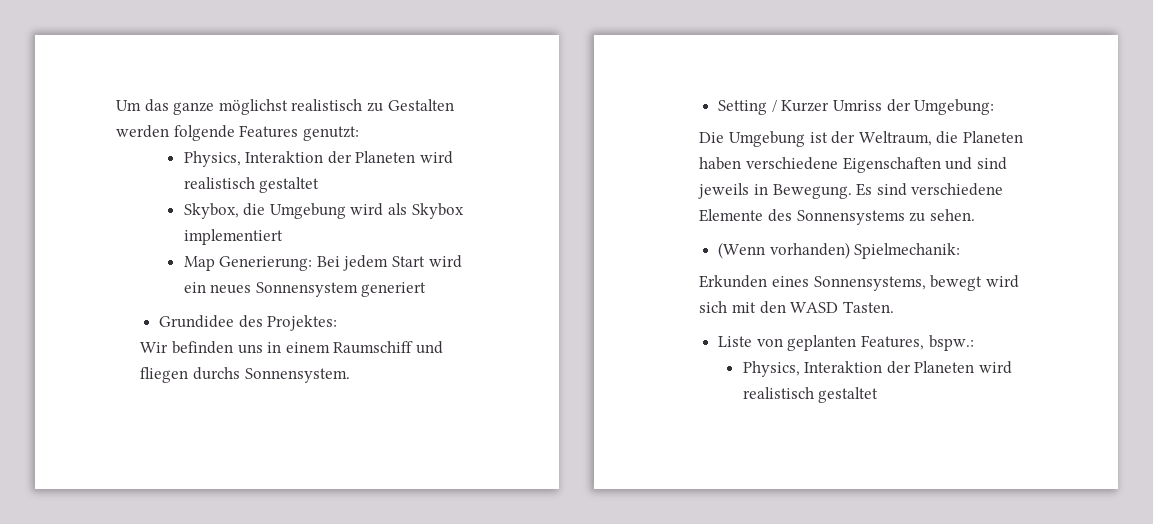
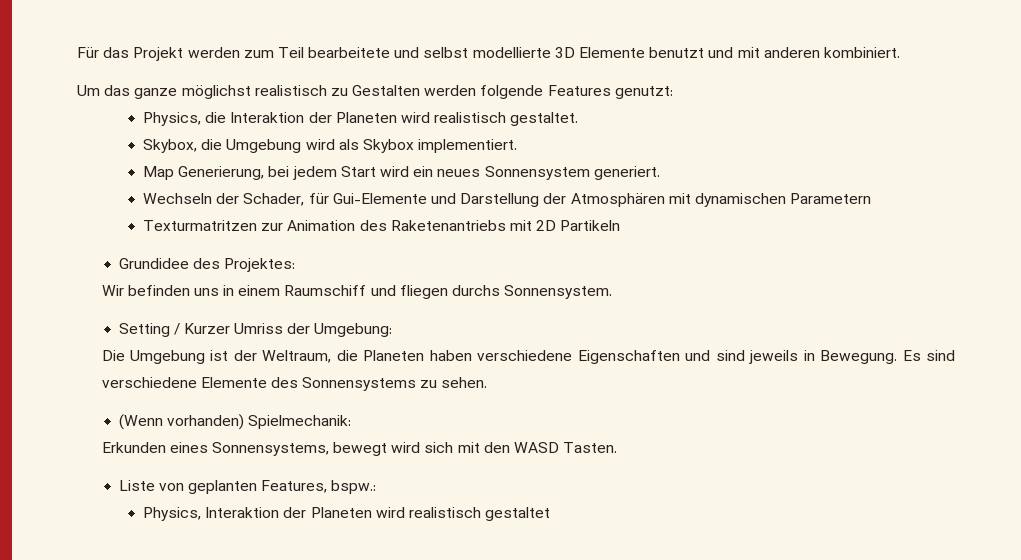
+ Für das Projekt werden zum Teil bearbeitete und selbst modellierte 3D Elemente benutzt und mit anderen kombiniert.
  Um das ganze möglichst realistisch zu Gestalten werden folgende Features genutzt:
- Physics, Interaktion der Planeten wird realistisch gestaltet
+ Physics, die Interaktion der Planeten wird realistisch gestaltet.
- Skybox, die Umgebung wird als Skybox implementiert
+ Skybox, die Umgebung wird als Skybox implementiert.
- Map Generierung: Bei jedem Start wird ein neues Sonnensystem generiert
+ Map Generierung, bei jedem Start wird ein neues Sonnensystem generiert.
+ Wechseln der Schader, für Gui-Elemente und Darstellung der Atmosphären mit dynamischen Parametern
+ Texturmatritzen zur Animation des Raketenantriebs mit 2D Partikeln

